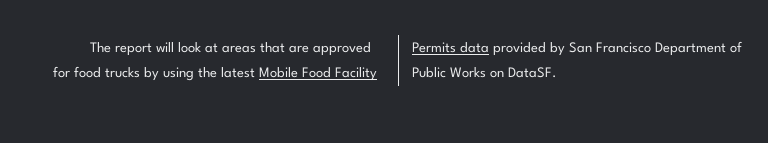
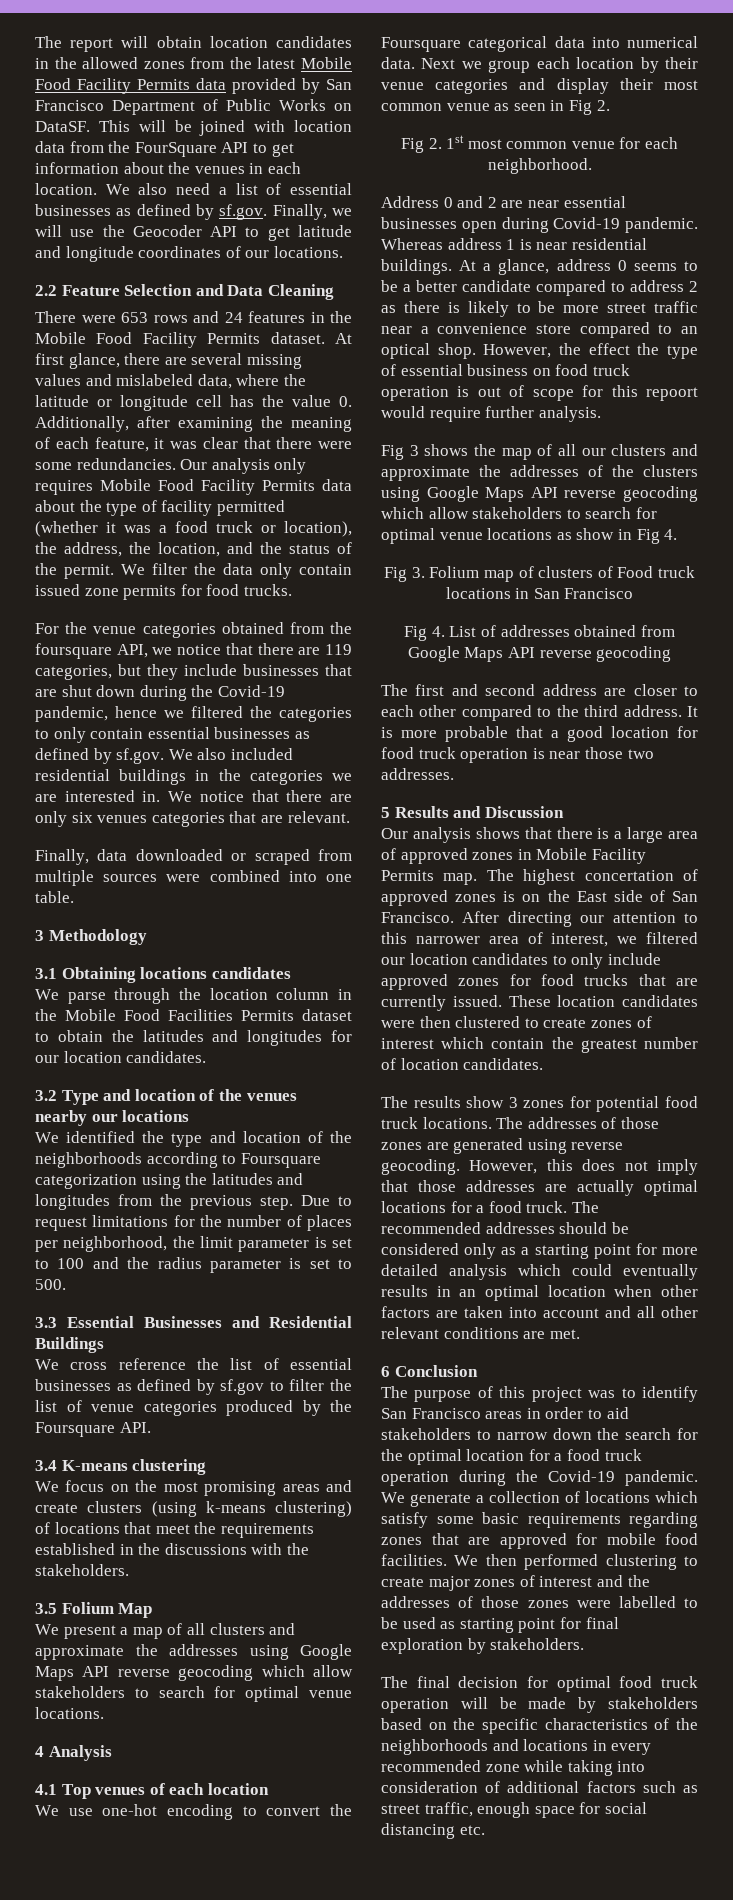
- The report will look at areas that are approved for food trucks by using the latest Mobile Food Facility Permits data provided by San Francisco Department of Public Works on DataSF.
+ The report will obtain location candidates in the allowed zones from the latest Mobile Food Facility Permits data provided by San Francisco Department of Public Works on DataSF.
+ This will be joined with location data from the FourSquare API to get information about the venues in each location. We also need a list of essential businesses as defined by sf.gov. Finally, we will use the Geocoder API to get latitude and longitude coordinates of our locations.
+ 2.2 Feature Selection and Data Cleaning
+ There were 653 rows and 24 features in the Mobile Food Facility Permits dataset. At first glance, there are several missing values and mislabeled data, where the latitude or longitude cell has the value 0. Additionally, after examining the meaning of each feature, it was clear that there were some redundancies. Our analysis only requires Mobile Food Facility Permits data about the type of facility permitted (whether it was a food truck or location), the address, the location, and the status of the permit. We filter the data only contain issued zone permits for food trucks.
+ For the venue categories obtained from the foursquare API, we notice that there are 119 categories, but they include businesses that are shut down during the Covid-19 pandemic, hence we filtered the categories to only contain essential businesses as defined by sf.gov. We also included residential buildings in the categories we are interested in. We notice that there are only six venues categories that are relevant.
+ Finally, data downloaded or scraped from multiple sources were combined into one table.
+ 3 Methodology
+ 3.1 Obtaining locations candidates
+ We parse through the location column in the Mobile Food Facilities Permits dataset to obtain the latitudes and longitudes for our location candidates.
+ 3.2 Type and location of the venues nearby our locations
+ We identified the type and location of the neighborhoods according to Foursquare categorization using the latitudes and longitudes from the previous step. Due to request limitations for the number of places per neighborhood, the limit parameter is set to 100 and the radius parameter is set to 500.
+ 3.3 Essential Businesses and Residential Buildings
+ We cross reference the list of essential businesses as defined by sf.gov to filter the list of venue categories produced by the Foursquare API.
+ 3.4 K-means clustering
+ We focus on the most promising areas and create clusters (using k-means clustering) of locations that meet the requirements established in the discussions with the stakeholders.
+ 3.5 Folium Map
+ We present a map of all clusters and approximate the addresses using Google Maps API reverse geocoding which allow stakeholders to search for optimal venue locations.
+ 4 Analysis
+ 4.1 Top venues of each location
+ We use one-hot encoding to convert the Foursquare categorical data into numerical data. Next we group each location by their venue categories and display their most common venue as seen in Fig 2.
+ Fig 2. 1st most common venue for each neighborhood.
+ Address 0 and 2 are near essential businesses open during Covid-19 pandemic. Whereas address 1 is near residential buildings. At a glance, address 0 seems to be a better candidate compared to address 2 as there is likely to be more street traffic near a convenience store compared to an optical shop. However, the effect the type of essential business on food truck operation is out of scope for this repoort would require further analysis.
+ Fig 3 shows the map of all our clusters and approximate the addresses of the clusters using Google Maps API reverse geocoding which allow stakeholders to search for optimal venue locations as show in Fig 4.
+ Fig 3. Folium map of clusters of Food truck locations in San Francisco
+ Fig 4. List of addresses obtained from Google Maps API reverse geocoding
+ The first and second address are closer to each other compared to the third address. It is more probable that a good location for food truck operation is near those two addresses.
+ 5 Results and Discussion
+ Our analysis shows that there is a large area of approved zones in Mobile Facility Permits map. The highest concertation of approved zones is on the East side of San Francisco. After directing our attention to this narrower area of interest, we filtered our location candidates to only include approved zones for food trucks that are currently issued. These location candidates were then clustered to create zones of interest which contain the greatest number of location candidates.
+ The results show 3 zones for potential food truck locations. The addresses of those zones are generated using reverse geocoding. However, this does not imply that those addresses are actually optimal locations for a food truck. The recommended addresses should be considered only as a starting point for more detailed analysis which could eventually results in an optimal location when other factors are taken into account and all other relevant conditions are met.
+ 6 Conclusion
+ The purpose of this project was to identify San Francisco areas in order to aid stakeholders to narrow down the search for the optimal location for a food truck operation during the Covid-19 pandemic. We generate a collection of locations which satisfy some basic requirements regarding zones that are approved for mobile food facilities. We then performed clustering to create major zones of interest and the addresses of those zones were labelled to be used as starting point for final exploration by stakeholders.
+ The final decision for optimal food truck operation will be made by stakeholders based on the specific characteristics of the neighborhoods and locations in every recommended zone while taking into consideration of additional factors such as street traffic, enough space for social distancing etc.

